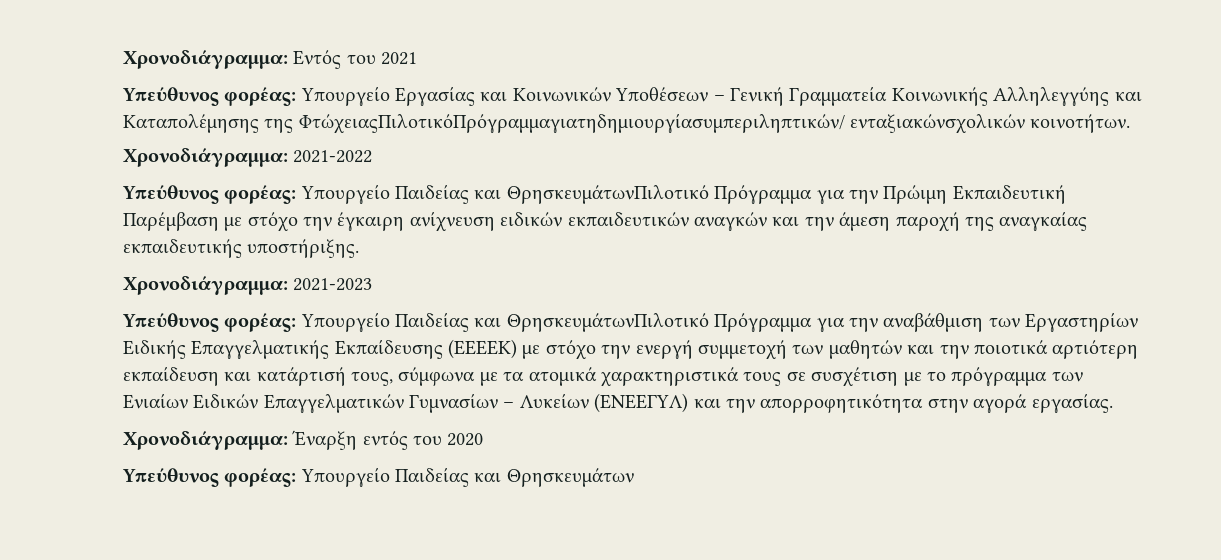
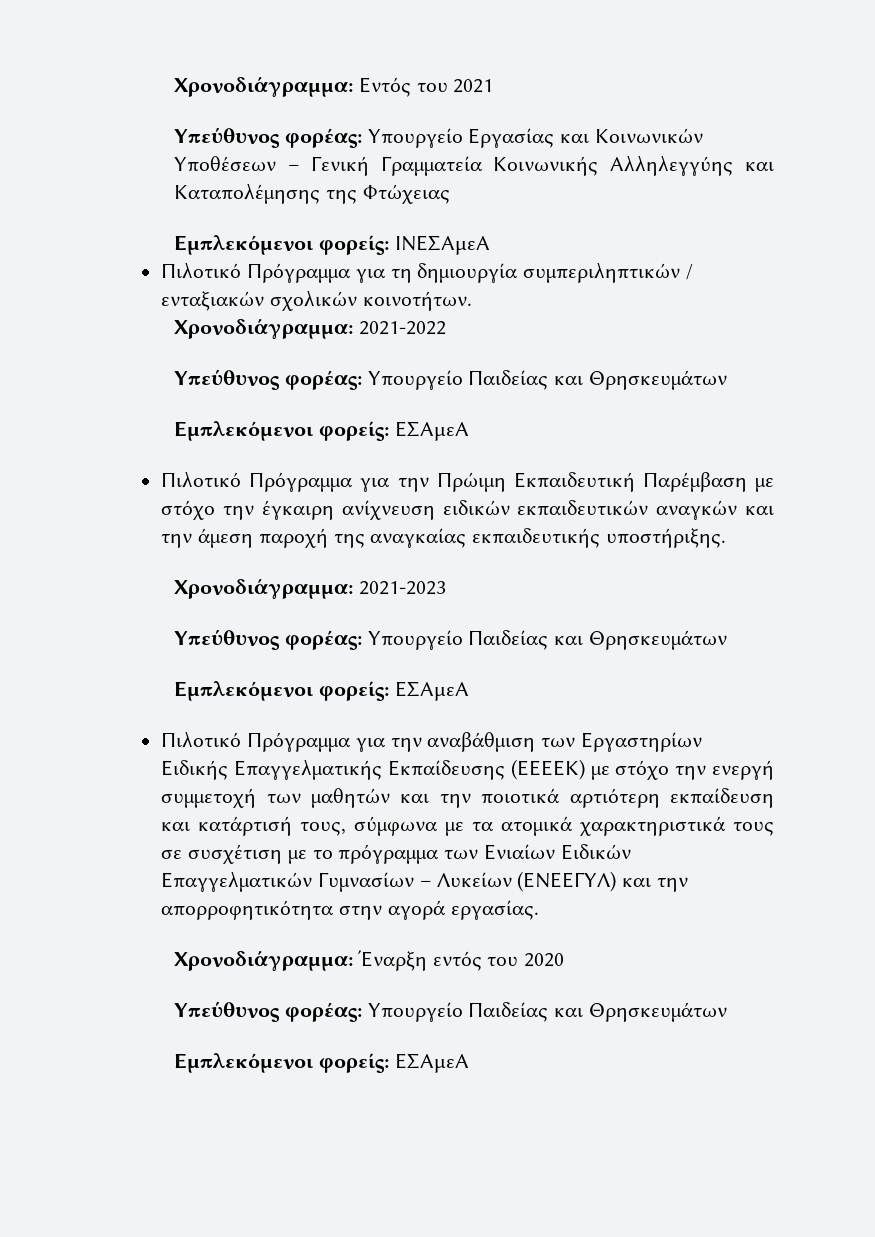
- Υπεύθυνος φορέας: Υπουργείο Εργασίας και Κοινωνικών Υποθέσεων – Γενική Γραµµατεία Κοινωνικής Αλληλεγγύης και Καταπολέµησης της ΦτώχειαςΠιλοτικόΠρόγραµµαγιατηδηµιουργίασυµπεριληπτικών/ ενταξιακώνσχολικών κοινοτήτων.
+ Υπεύθυνος φορέας: Υπουργείο Εργασίας και Κοινωνικών Υποθέσεων – Γενική Γραµµατεία Κοινωνικής Αλληλεγγύης και Καταπολέµησης της Φτώχειας
+ Εμπλεκόμενοι φορείς: ΙΝΕΣΑμεΑ
+ Πιλοτικό Πρόγραµµα για τη δηµιουργία συµπεριληπτικών / ενταξιακών σχολικών κοινοτήτων.
  Xρονοδιάγραµµα: 2021-2022
- Υπεύθυνος φορέας: Υπουργείο Παιδείας και ΘρησκευµάτωνΠιλοτικό Πρόγραµµα για την Πρώιµη Εκπαιδευτική Παρέµβαση µε στόχο την έγκαιρη ανίχνευση ειδικών εκπαιδευτικών αναγκών και την άµεση παροχή της αναγκαίας εκπαιδευτικής υποστήριξης.
+ Υπεύθυνος φορέας: Υπουργείο Παιδείας και Θρησκευµάτων
+ Εμπλεκόμενοι φορείς: ΕΣΑμεΑ
+ Πιλοτικό Πρόγραµµα για την Πρώιµη Εκπαιδευτική Παρέµβαση µε στόχο την έγκαιρη ανίχνευση ειδικών εκπαιδευτικών αναγκών και την άµεση παροχή της αναγκαίας εκπαιδευτικής υποστήριξης.
  Xρονοδιάγραµµα: 2021-2023
- Υπεύθυνος φορέας: Υπουργείο Παιδείας και ΘρησκευµάτωνΠιλοτικό Πρόγραµµα για την αναβάθµιση των Εργαστηρίων Ειδικής Επαγγελµατικής Εκπαίδευσης (ΕΕΕΕΚ) µε στόχο την ενεργή συµµετοχή των µαθητών και την ποιοτικά αρτιότερη εκπαίδευση και κατάρτισή τους, σύµφωνα µε τα ατοµικά χαρακτηριστικά τους σε συσχέτιση µε το πρόγραµµα των Ενιαίων Ειδικών Επαγγελµατικών Γυµνασίων – Λυκείων (ΕΝΕΕΓΥΛ) και την απορροφητικότητα στην αγορά εργασίας.
+ Υπεύθυνος φορέας: Υπουργείο Παιδείας και Θρησκευµάτων
+ Εμπλεκόμενοι φορείς: ΕΣΑμεΑ
+ Πιλοτικό Πρόγραµµα για την αναβάθµιση των Εργαστηρίων Ειδικής Επαγγελµατικής Εκπαίδευσης (ΕΕΕΕΚ) µε στόχο την ενεργή συµµετοχή των µαθητών και την ποιοτικά αρτιότερη εκπαίδευση και κατάρτισή τους, σύµφωνα µε τα ατοµικά χαρακτηριστικά τους σε συσχέτιση µε το πρόγραµµα των Ενιαίων Ειδικών Επαγγελµατικών Γυµνασίων – Λυκείων (ΕΝΕΕΓΥΛ) και την απορροφητικότητα στην αγορά εργασίας.
  Xρονοδιάγραµµα: Έναρξη εντός του 2020
  Υπεύθυνος φορέας: Υπουργείο Παιδείας και Θρησκευµάτων
+ Εμπλεκόμενοι φορείς: ΕΣΑμεΑ

